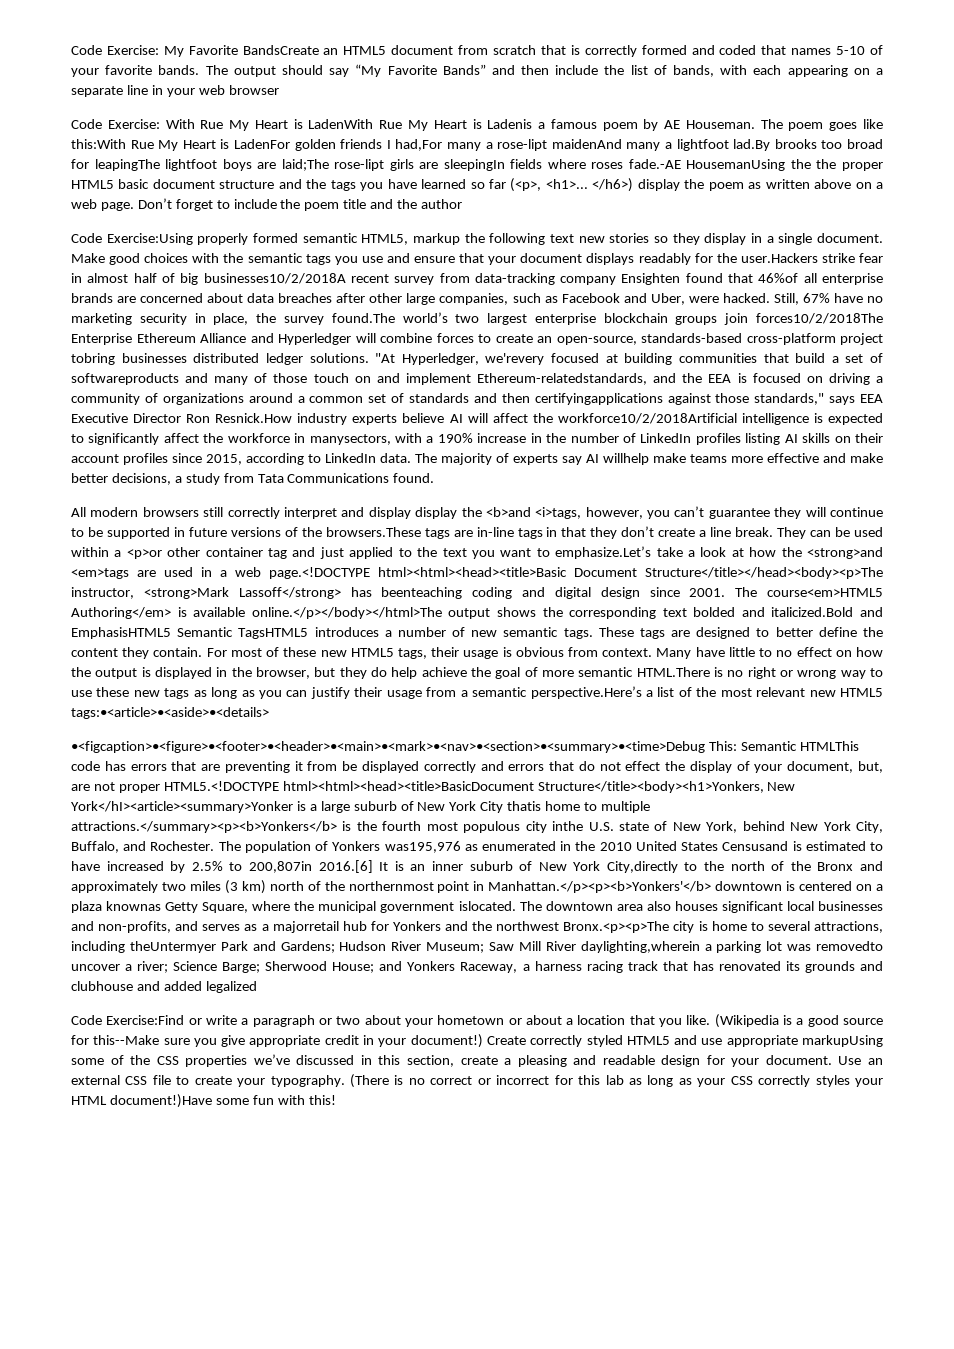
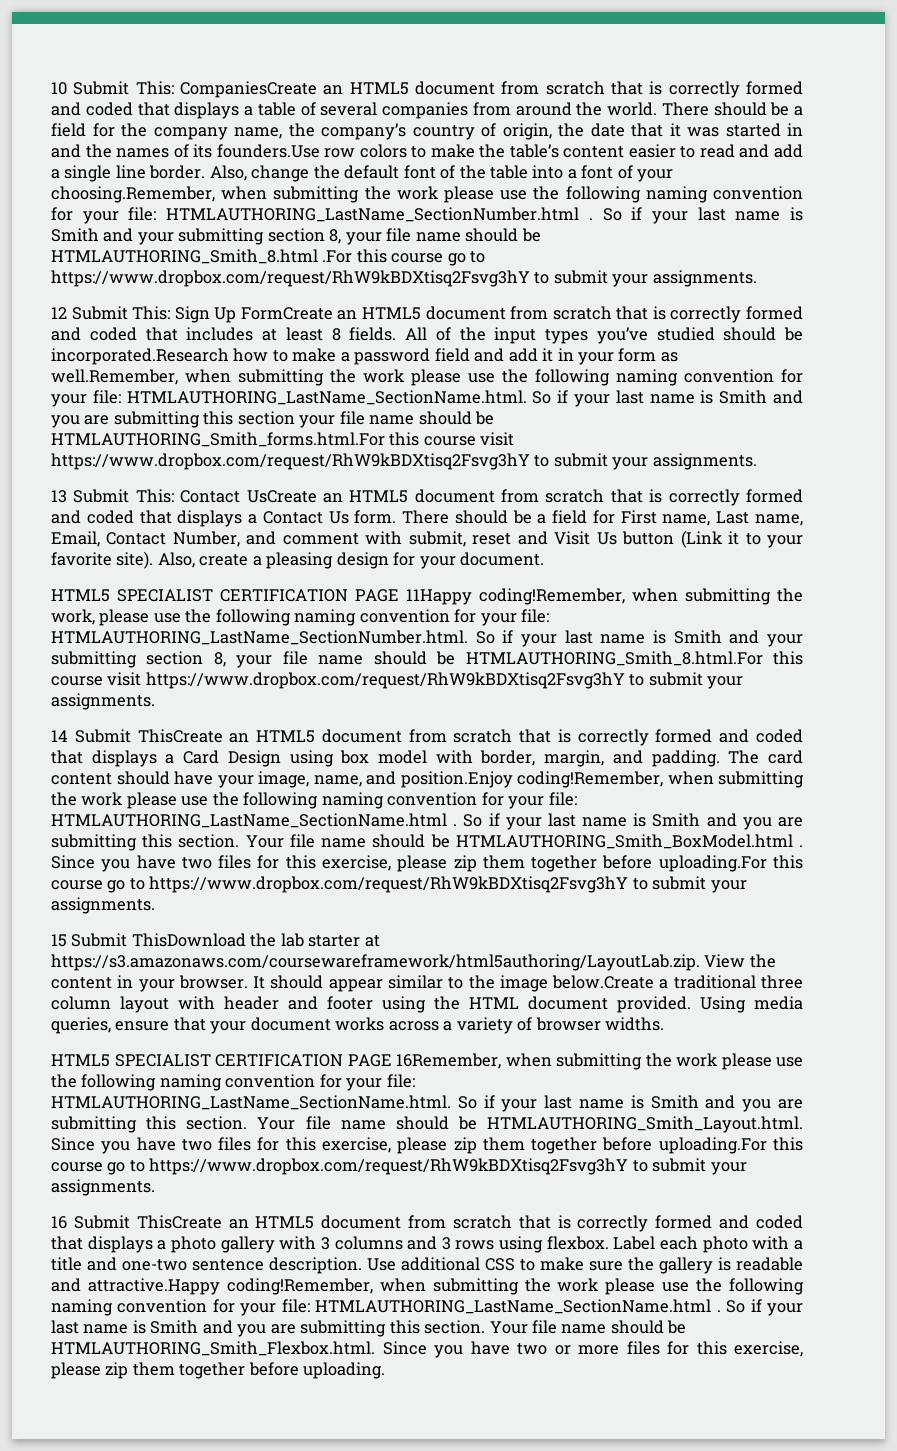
- Code Exercise: My Favorite BandsCreate an HTML5 document from scratch that is correctly formed and coded that names 5-10 of your favorite bands. The output should say “My Favorite Bands” and then include the list of bands, with each appearing on a separate line in your web browser
- Code Exercise: With Rue My Heart is LadenWith Rue My Heart is Ladenis a famous poem by AE Houseman. The poem goes like this:With Rue My Heart is LadenFor golden friends I had,For many a rose-lipt maidenAnd many a lightfoot lad.By brooks too broad for leapingThe lightfoot boys are laid;The rose-lipt girls are sleepingIn fields where roses fade.-AE HousemanUsing the the proper HTML5 basic document structure and the tags you have learned so far (<p>, <h1>... </h6>) display the poem as written above on a web page. Don’t forget to include the poem title and the author
- Code Exercise:Using properly formed semantic HTML5, markup the following text new stories so they display in a single document. Make good choices with the semantic tags you use and ensure that your document displays readably for the user.Hackers strike fear in almost half of big businesses10/2/2018A recent survey from data-tracking company Ensighten found that 46%of all enterprise brands are concerned about data breaches after other large companies, such as Facebook and Uber, were hacked. Still, 67% have no marketing security in place, the survey found.The world’s two largest enterprise blockchain groups join forces10/2/2018The Enterprise Ethereum Alliance and Hyperledger will combine forces to create an open-source, standards-based cross-platform project tobring businesses distributed ledger solutions. "At Hyperledger, we'revery focused at building communities that build a set of softwareproducts and many of those touch on and implement Ethereum-relatedstandards, and the EEA is focused on driving a community of organizations around a common set of standards and then certifyingapplications against those standards," says EEA Executive Director Ron Resnick.How industry experts believe AI will affect the workforce10/2/2018Artificial intelligence is expected to significantly affect the workforce in manysectors, with a 190% increase in the number of LinkedIn profiles listing AI skills on their account profiles since 2015, according to LinkedIn data. The majority of experts say AI willhelp make teams more effective and make better decisions, a study from Tata Communications found.
- All modern browsers still correctly interpret and display display the <b>and <i>tags, however, you can’t guarantee they will continue to be supported in future versions of the browsers.These tags are in-line tags in that they don’t create a line break. They can be used within a <p>or other container tag and just applied to the text you want to emphasize.Let’s take a look at how the <strong>and <em>tags are used in a web page.<!DOCTYPE html><html><head><title>Basic Document Structure</title></head><body><p>The instructor, <strong>Mark Lassoff</strong> has beenteaching coding and digital design since 2001. The course<em>HTML5 Authoring</em> is available online.</p></body></html>The output shows the corresponding text bolded and italicized.Bold and EmphasisHTML5 Semantic TagsHTML5 introduces a number of new semantic tags. These tags are designed to better define the content they contain. For most of these new HTML5 tags, their usage is obvious from context. Many have little to no effect on how the output is displayed in the browser, but they do help achieve the goal of more semantic HTML.There is no right or wrong way to use these new tags as long as you can justify their usage from a semantic perspective.Here’s a list of the most relevant new HTML5 tags:•<article>•<aside>•<details>
- •<figcaption>•<figure>•<footer>•<header>•<main>•<mark>•<nav>•<section>•<summary>•<time>Debug This: Semantic HTMLThis code has errors that are preventing it from be displayed correctly and errors that do not effect the display of your document, but, are not proper HTML5.<!DOCTYPE html><html><head><title>BasicDocument Structure</title><body><h1>Yonkers, New York</hI><article><summary>Yonker is a large suburb of New York City thatis home to multiple attractions.</summary><p><b>Yonkers</b> is the fourth most populous city inthe U.S. state of New York, behind New York City, Buffalo, and Rochester. The population of Yonkers was195,976 as enumerated in the 2010 United States Censusand is estimated to have increased by 2.5% to 200,807in 2016.[6] It is an inner suburb of New York City,directly to the north of the Bronx and approximately two miles (3 km) north of the northernmost point in Manhattan.</p><p><b>Yonkers'</b> downtown is centered on a plaza knownas Getty Square, where the municipal government islocated. The downtown area also houses significant local businesses and non-profits, and serves as a majorretail hub for Yonkers and the northwest Bronx.<p><p>The city is home to several attractions, including theUntermyer Park and Gardens; Hudson River Museum; Saw Mill River daylighting,wherein a parking lot was removedto uncover a river; Science Barge; Sherwood House; and Yonkers Raceway, a harness racing track that has renovated its grounds and clubhouse and added legalized
- Code Exercise:Find or write a paragraph or two about your hometown or about a location that you like. (Wikipedia is a good source for this--Make sure you give appropriate credit in your document!) Create correctly styled HTML5 and use appropriate markupUsing some of the CSS properties we’ve discussed in this section, create a pleasing and readable design for your document. Use an external CSS file to create your typography. (There is no correct or incorrect for this lab as long as your CSS correctly styles your HTML document!)Have some fun with this!
+ 10 Submit This: CompaniesCreate an HTML5 document from scratch that is correctly formed and coded that displays a table of several companies from around the world. There should be a field for the company name, the company’s country of origin, the date that it was started in and the names of its founders.Use row colors to make the table’s content easier to read and add a single line border. Also, change the default font of the table into a font of your choosing.Remember, when submitting the work please use the following naming convention for your file: HTMLAUTHORING_LastName_SectionNumber.html . So if your last name is Smith and your submitting section 8, your file name should be HTMLAUTHORING_Smith_8.html .For this course go to https://www.dropbox.com/request/RhW9kBDXtisq2Fsvg3hY to submit your assignments.
+ 12 Submit This: Sign Up FormCreate an HTML5 document from scratch that is correctly formed and coded that includes at least 8 fields. All of the input types you’ve studied should be incorporated.Research how to make a password field and add it in your form as well.Remember, when submitting the work please use the following naming convention for your file: HTMLAUTHORING_LastName_SectionName.html. So if your last name is Smith and you are submitting this section your file name should be HTMLAUTHORING_Smith_forms.html.For this course visit https://www.dropbox.com/request/RhW9kBDXtisq2Fsvg3hY to submit your assignments.
+ 13 Submit This: Contact UsCreate an HTML5 document from scratch that is correctly formed and coded that displays a Contact Us form. There should be a field for First name, Last name, Email, Contact Number, and comment with submit, reset and Visit Us button (Link it to your favorite site). Also, create a pleasing design for your document.
+ HTML5 SPECIALIST CERTIFICATION PAGE 11Happy coding!Remember, when submitting the work, please use the following naming convention for your file: HTMLAUTHORING_LastName_SectionNumber.html. So if your last name is Smith and your submitting section 8, your file name should be HTMLAUTHORING_Smith_8.html.For this course visit https://www.dropbox.com/request/RhW9kBDXtisq2Fsvg3hY to submit your assignments.
+ 14 Submit ThisCreate an HTML5 document from scratch that is correctly formed and coded that displays a Card Design using box model with border, margin, and padding. The card content should have your image, name, and position.Enjoy coding!Remember, when submitting the work please use the following naming convention for your file: HTMLAUTHORING_LastName_SectionName.html . So if your last name is Smith and you are submitting this section. Your file name should be HTMLAUTHORING_Smith_BoxModel.html . Since you have two files for this exercise, please zip them together before uploading.For this course go to https://www.dropbox.com/request/RhW9kBDXtisq2Fsvg3hY to submit your assignments.
+ 15 Submit ThisDownload the lab starter at https://s3.amazonaws.com/coursewareframework/html5authoring/LayoutLab.zip. View the content in your browser. It should appear similar to the image below.Create a traditional three column layout with header and footer using the HTML document provided. Using media queries, ensure that your document works across a variety of browser widths.
+ HTML5 SPECIALIST CERTIFICATION PAGE 16Remember, when submitting the work please use the following naming convention for your file: HTMLAUTHORING_LastName_SectionName.html. So if your last name is Smith and you are submitting this section. Your file name should be HTMLAUTHORING_Smith_Layout.html. Since you have two files for this exercise, please zip them together before uploading.For this course go to https://www.dropbox.com/request/RhW9kBDXtisq2Fsvg3hY to submit your assignments.
+ 16 Submit ThisCreate an HTML5 document from scratch that is correctly formed and coded that displays a photo gallery with 3 columns and 3 rows using flexbox. Label each photo with a title and one-two sentence description. Use additional CSS to make sure the gallery is readable and attractive.Happy coding!Remember, when submitting the work please use the following naming convention for your file: HTMLAUTHORING_LastName_SectionName.html . So if your last name is Smith and you are submitting this section. Your file name should be HTMLAUTHORING_Smith_Flexbox.html. Since you have two or more files for this exercise, please zip them together before uploading.

